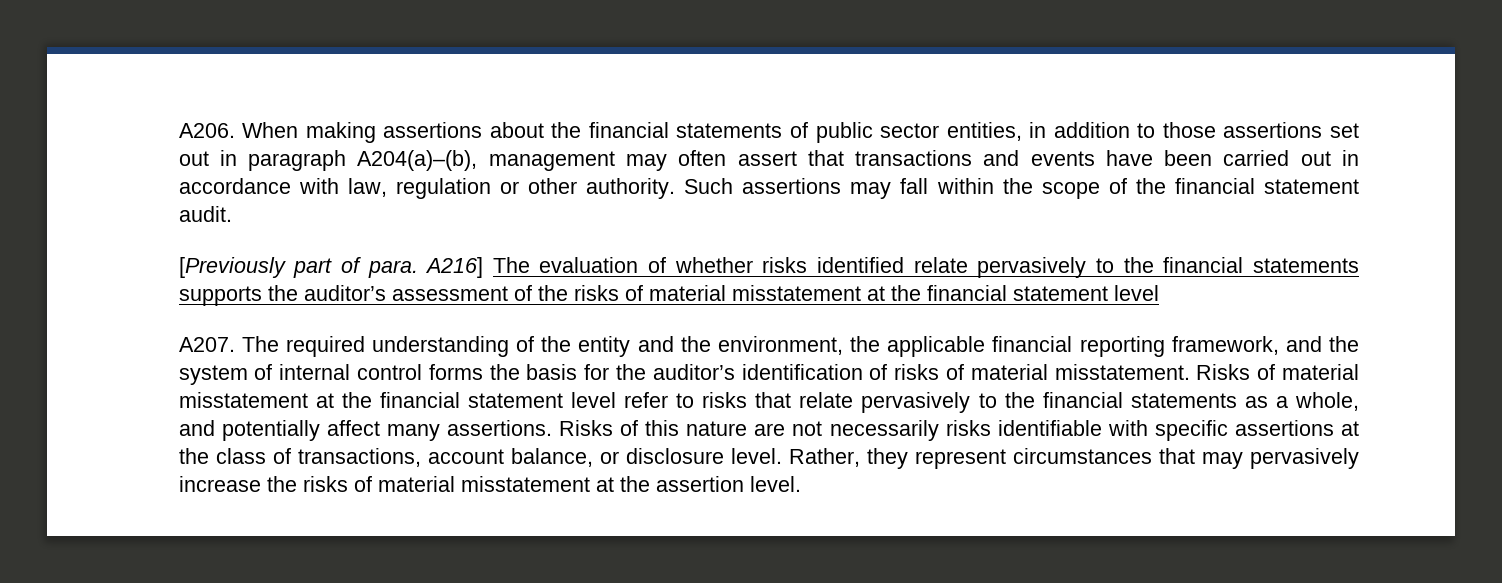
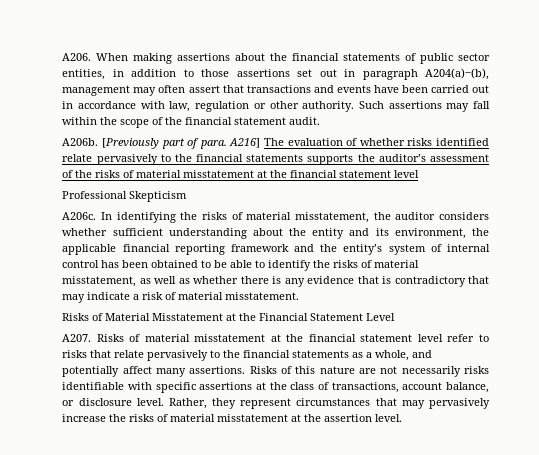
+ A206b.
- A207. The required understanding of the entity and the environment, the applicable financial reporting framework, and the system of internal control forms the basis for the auditor’s identification of risks of material misstatement.
+ Professional Skepticism
+ A206c. In identifying the risks of material misstatement, the auditor considers whether sufficient understanding about the entity and its environment, the applicable financial reporting framework and the entity’s system of internal control has been obtained to be able to identify the risks of material misstatement, as well as whether there is any evidence that is contradictory that may indicate a risk of material misstatement.
+ Risks of Material Misstatement at the Financial Statement Level
+ A207.

